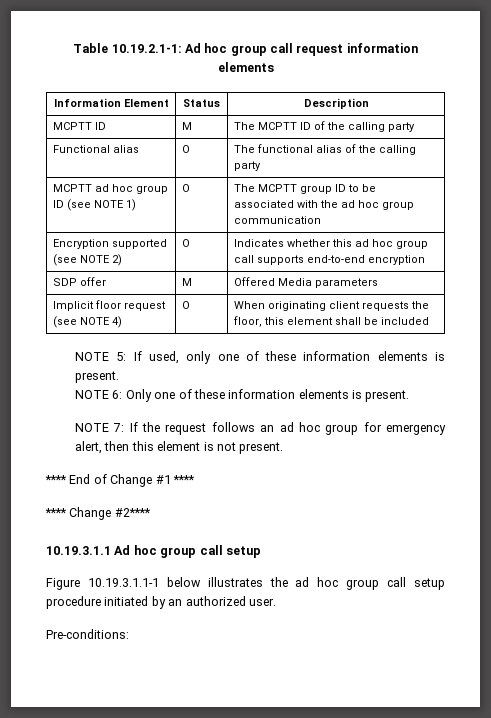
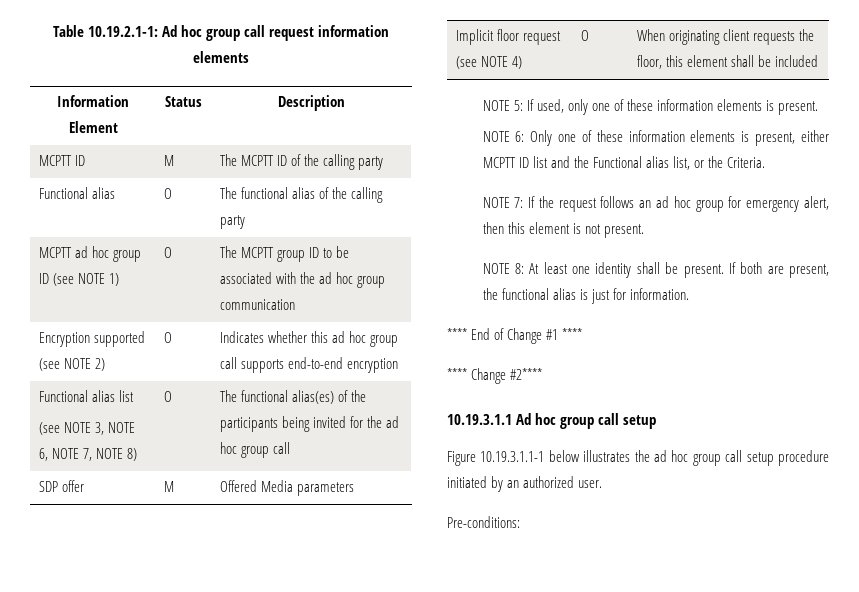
+ Functional alias list
+ (see NOTE 3, NOTE 6, NOTE 7, NOTE 8) | O | The functional alias(es) of the participants being invited for the ad hoc group call
- NOTE 6: Only one of these information elements is present.
+ NOTE 6: Only one of these information elements is present, either MCPTT ID list and the Functional alias list, or the Criteria.
+ NOTE 8: At least one identity shall be present. If both are present, the functional alias is just for information.

